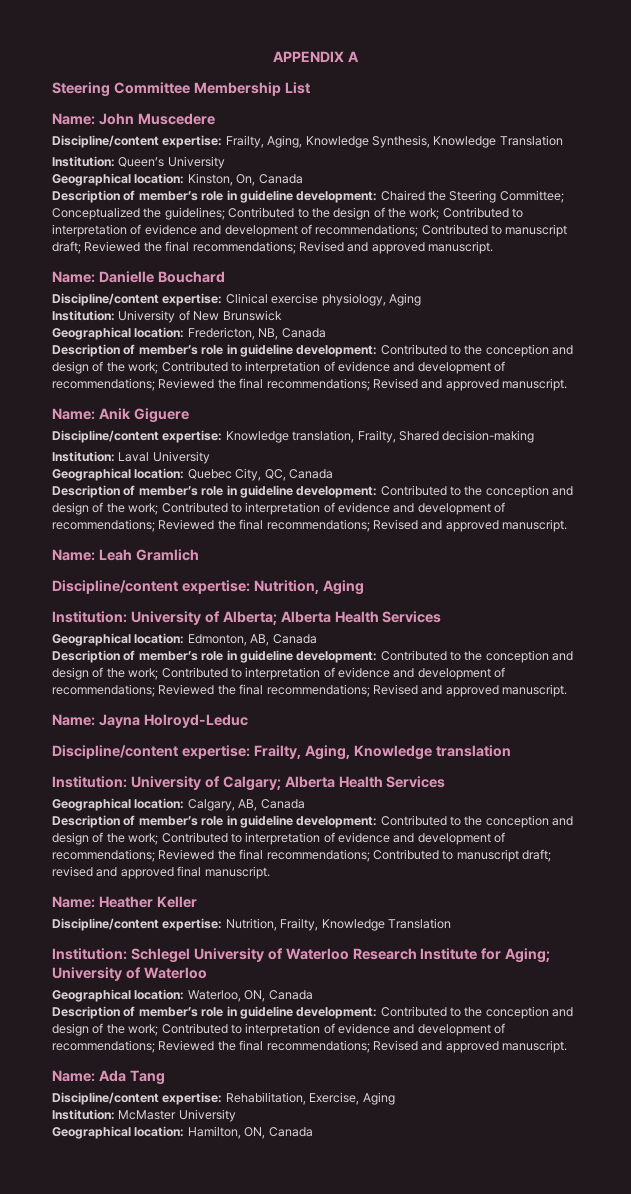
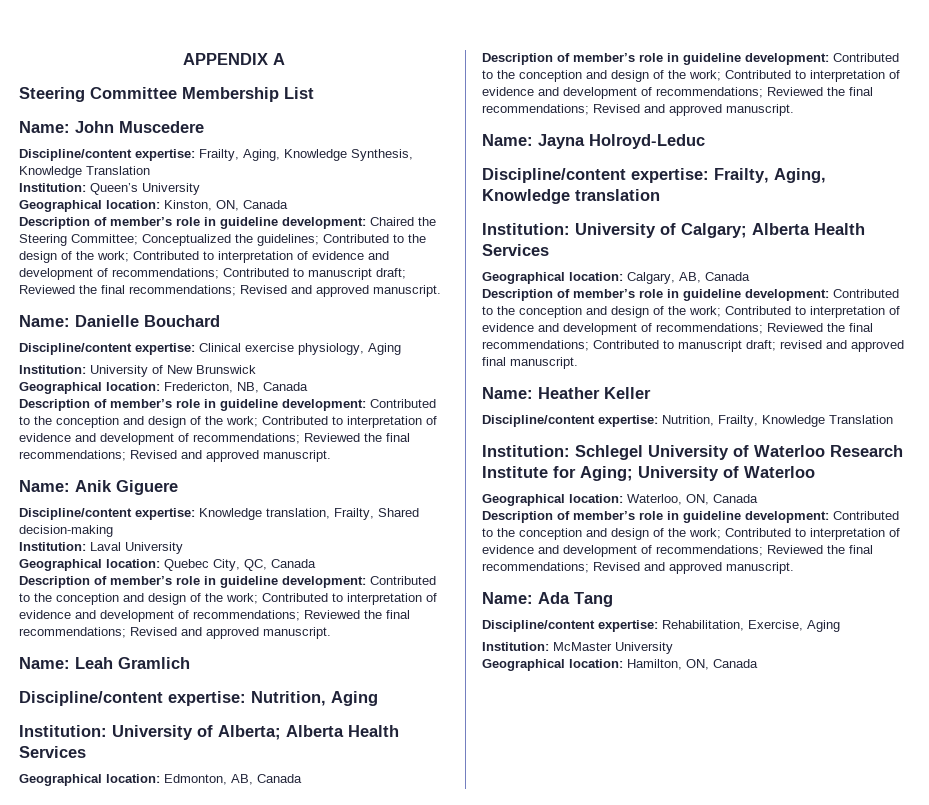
- Geographical location: Kinston, On, Canada
+ Geographical location: Kinston, ON, Canada

